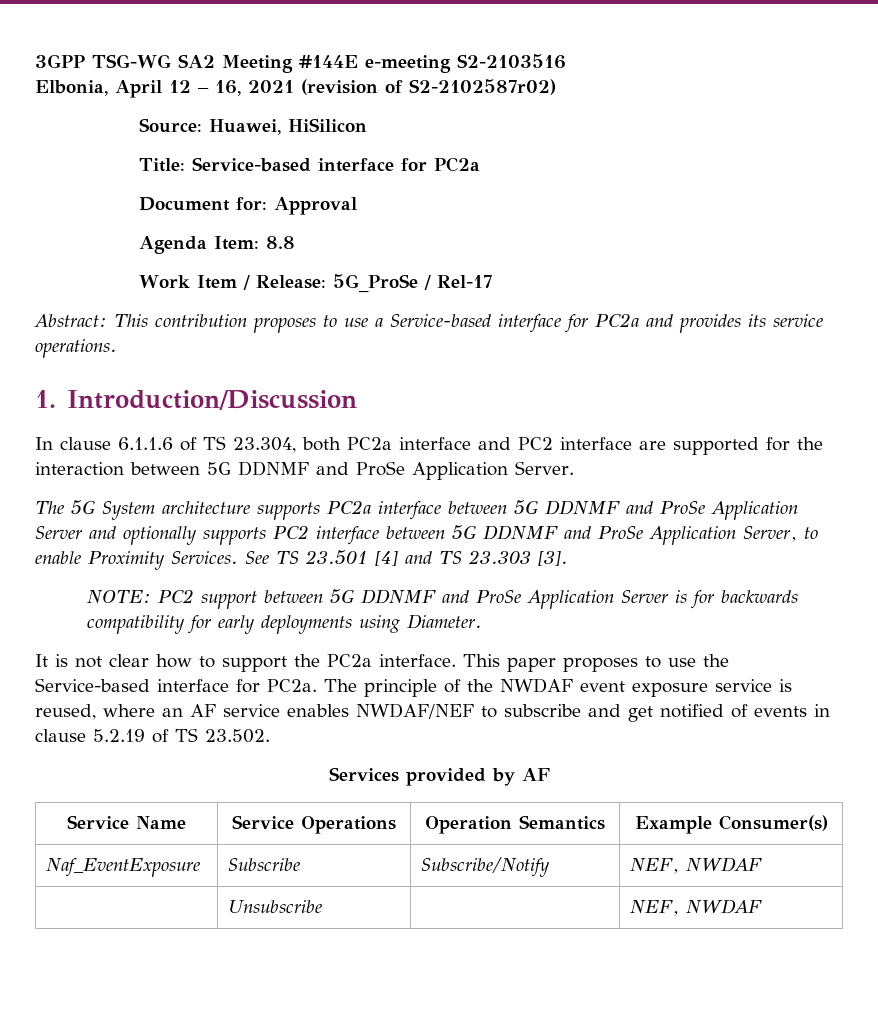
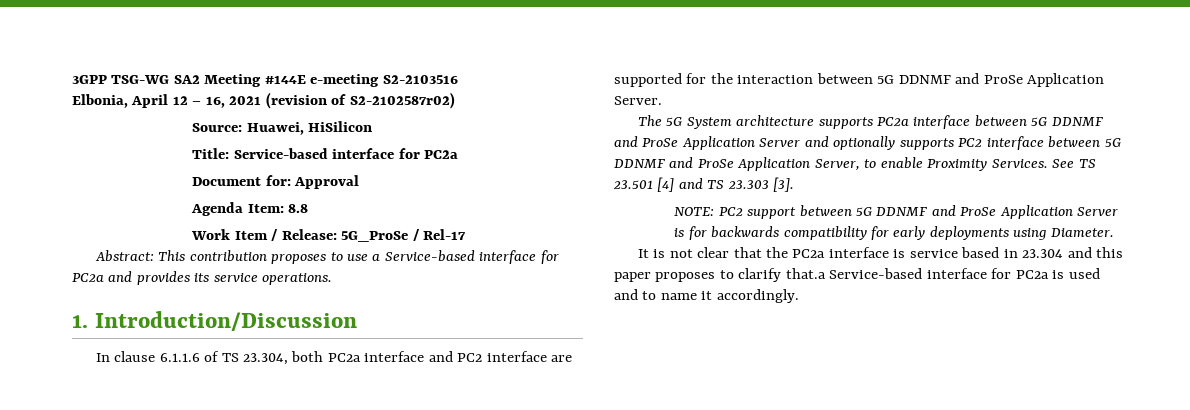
- It is not clear how to support the PC2a interface. This paper proposes to use the Service-based interface for PC2a. The principle of the NWDAF event exposure service is reused, where an AF service enables NWDAF/NEF to subscribe and get notified of events in clause 5.2.19 of TS 23.502.
- Services provided by AF
- Service Name | Service Operations | Operation Semantics | Example Consumer(s)
- Naf_EventExposure | Subscribe | Subscribe/Notify | NEF, NWDAF
- | Unsubscribe | | NEF, NWDAF
+ It is not clear that the PC2a interface is service based in 23.304 and this paper proposes to clarify that.a Service-based interface for PC2a is used and to name it accordingly.

